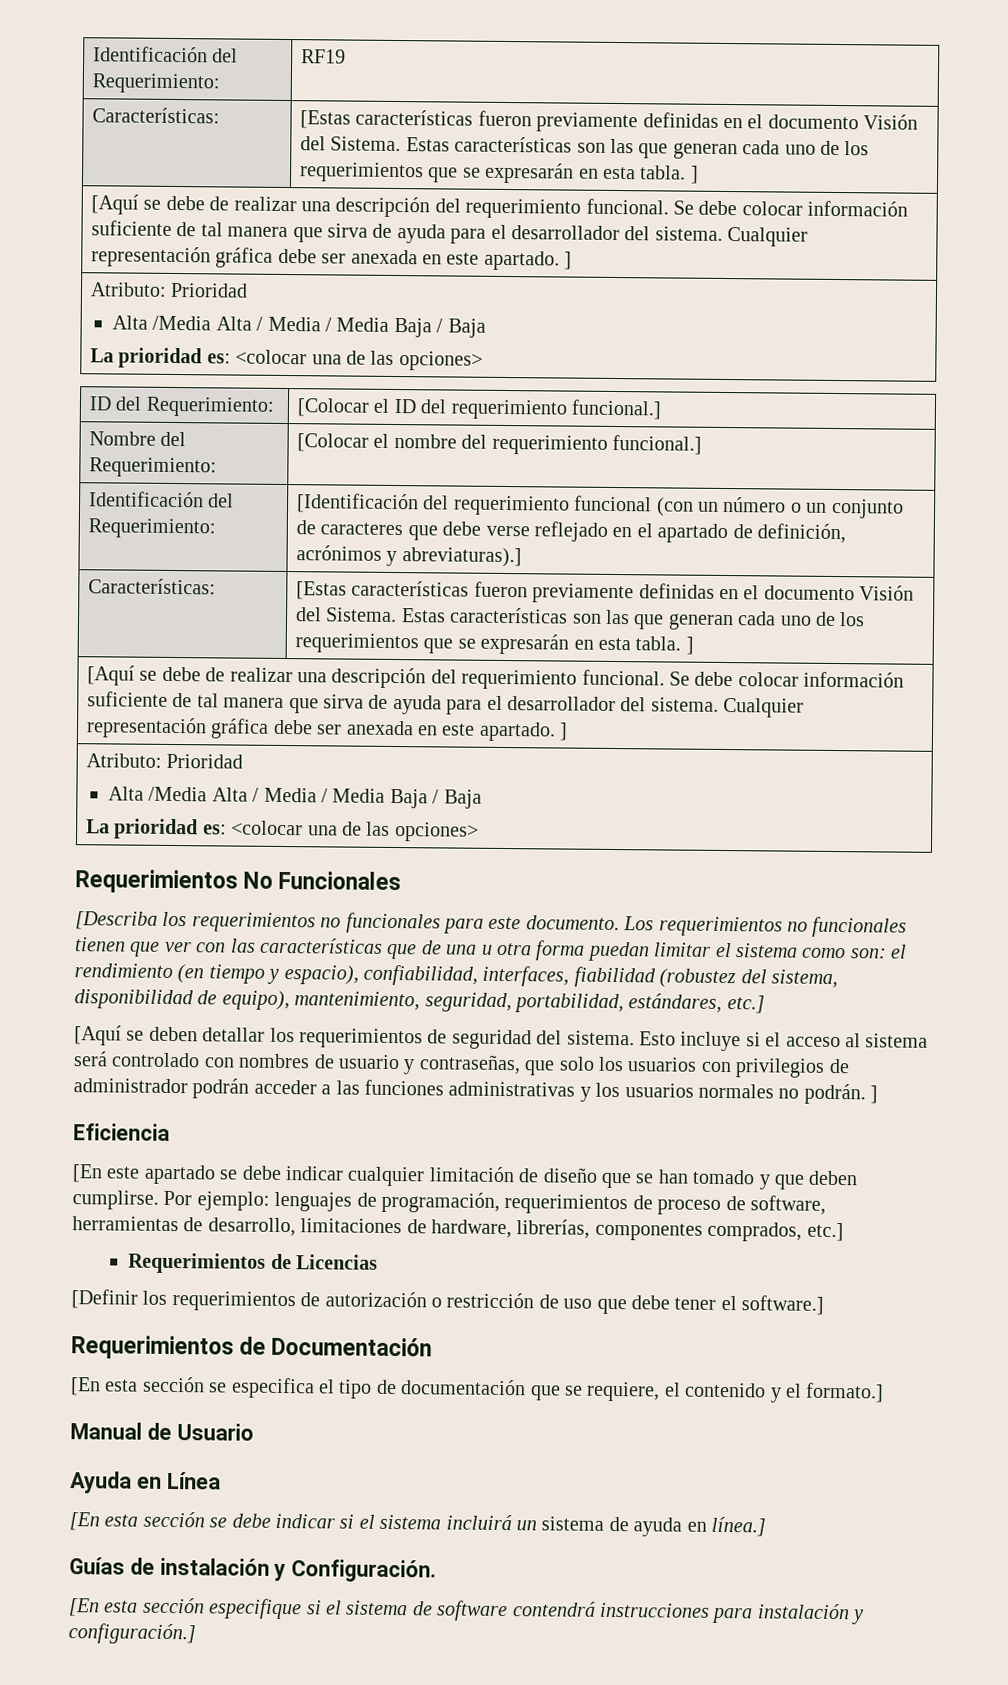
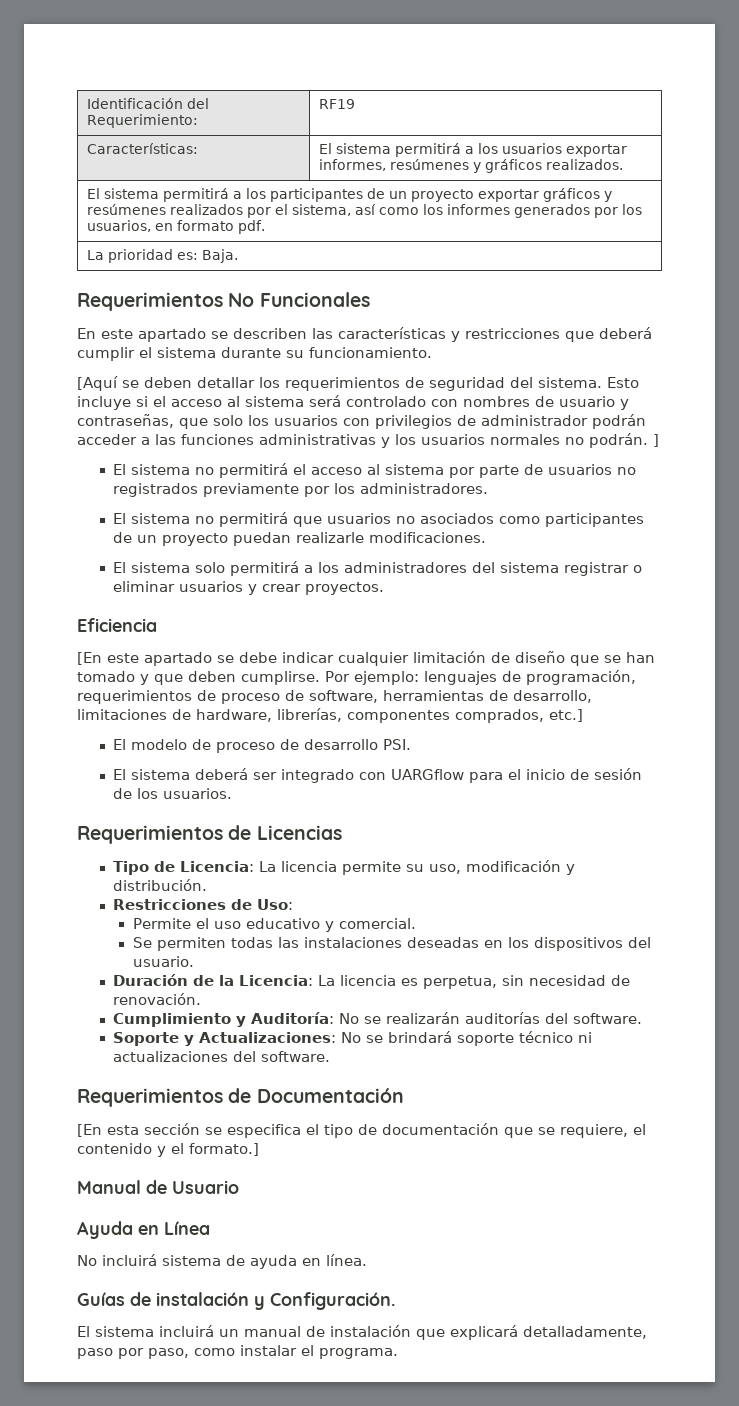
  Identificación del Requerimiento: | RF19
- Características: | [Estas características fueron previamente definidas en el documento Visión del Sistema. Estas características son las que generan cada uno de los requerimientos que se expresarán en esta tabla. ]
- [Aquí se debe de realizar una descripción del requerimiento funcional. Se debe colocar información suficiente de tal manera que sirva de ayuda para el desarrollador del sistema. Cualquier representación gráfica debe ser anexada en este apartado. ]
- Atributo: Prioridad
- Alta /Media Alta / Media / Media Baja / Baja
- La prioridad es: <colocar una de las opciones>
- ID del Requerimiento: | [Colocar el ID del requerimiento funcional.]
- Nombre del Requerimiento: | [Colocar el nombre del requerimiento funcional.]
- Identificación del Requerimiento: | [Identificación del requerimiento funcional (con un número o un conjunto de caracteres que debe verse reflejado en el apartado de definición, acrónimos y abreviaturas).]
- Características: | [Estas características fueron previamente definidas en el documento Visión del Sistema. Estas características son las que generan cada uno de los requerimientos que se expresarán en esta tabla. ]
- [Aquí se debe de realizar una descripción del requerimiento funcional. Se debe colocar información suficiente de tal manera que sirva de ayuda para el desarrollador del sistema. Cualquier representación gráfica debe ser anexada en este apartado. ]
- Atributo: Prioridad
- Alta /Media Alta / Media / Media Baja / Baja
- La prioridad es: <colocar una de las opciones>
+ Características: | El sistema permitirá a los usuarios exportar informes, resúmenes y gráficos realizados.
+ El sistema permitirá a los participantes de un proyecto exportar gráficos y resúmenes realizados por el sistema, así como los informes generados por los usuarios, en formato pdf.
+ La prioridad es: Baja.
  Requerimientos No Funcionales
- [Describa los requerimientos no funcionales para este documento. Los requerimientos no funcionales tienen que ver con las características que de una u otra forma puedan limitar el sistema como son: el rendimiento (en tiempo y espacio), confiabilidad, interfaces, fiabilidad (robustez del sistema, disponibilidad de equipo), mantenimiento, seguridad, portabilidad, estándares, etc.]
+ En este apartado se describen las características y restricciones que deberá cumplir el sistema durante su funcionamiento.
+ El sistema no permitirá el acceso al sistema por parte de usuarios no registrados previamente por los administradores.
+ El sistema no permitirá que usuarios no asociados como participantes de un proyecto puedan realizarle modificaciones.
+ El sistema solo permitirá a los administradores del sistema registrar o eliminar usuarios y crear proyectos.
+ El modelo de proceso de desarrollo PSI.
+ El sistema deberá ser integrado con UARGflow para el inicio de sesión de los usuarios.
  Requerimientos de Licencias
- [Definir los requerimientos de autorización o restricción de uso que debe tener el software.]
+ Tipo de Licencia: La licencia permite su uso, modificación y distribución.
+ Restricciones de Uso:
+ Permite el uso educativo y comercial.
+ Se permiten todas las instalaciones deseadas en los dispositivos del usuario.
+ Duración de la Licencia: La licencia es perpetua, sin necesidad de renovación.
+ Cumplimiento y Auditoría: No se realizarán auditorías del software.
+ Soporte y Actualizaciones: No se brindará soporte técnico ni actualizaciones del software.
- [En esta sección se debe indicar si el sistema incluirá un sistema de ayuda en línea.]
+ No incluirá sistema de ayuda en línea.
- [En esta sección especifique si el sistema de software contendrá instrucciones para instalación y configuración.]
+ El sistema incluirá un manual de instalación que explicará detalladamente, paso por paso, como instalar el programa.

